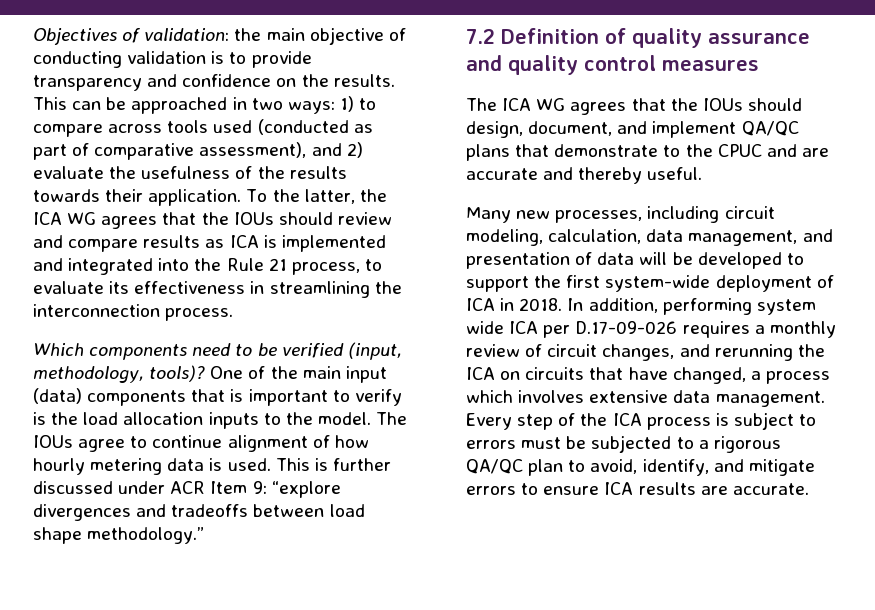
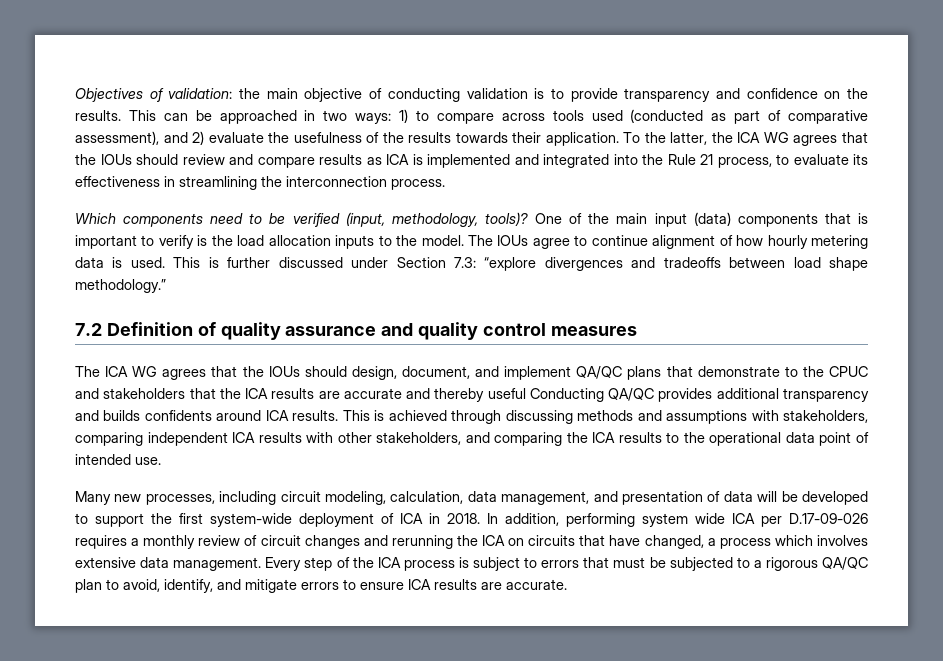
- This is further discussed under ACR Item 9: “explore divergences and tradeoffs between load shape methodology.”
+ This is further discussed under Section 7.3: “explore divergences and tradeoffs between load shape methodology.”
- The ICA WG agrees that the IOUs should design, document, and implement QA/QC plans that demonstrate to the CPUC and are accurate and thereby useful.
+ The ICA WG agrees that the IOUs should design, document, and implement QA/QC plans that demonstrate to the CPUC and stakeholders that the ICA results are accurate and thereby useful Conducting QA/QC provides additional transparency and builds confidents around ICA results. This is achieved through discussing methods and assumptions with stakeholders, comparing independent ICA results with other stakeholders, and comparing the ICA results to the operational data point of intended use.
- In addition, performing system wide ICA per D.17-09-026 requires a monthly review of circuit changes, and rerunning the ICA on circuits that have changed, a process which involves extensive data management.
+ In addition, performing system wide ICA per D.17-09-026 requires a monthly review of circuit changes and rerunning the ICA on circuits that have changed, a process which involves extensive data management.
- Every step of the ICA process is subject to errors must be subjected to a rigorous QA/QC plan to avoid, identify, and mitigate errors to ensure ICA results are accurate.
+ Every step of the ICA process is subject to errors that must be subjected to a rigorous QA/QC plan to avoid, identify, and mitigate errors to ensure ICA results are accurate.

